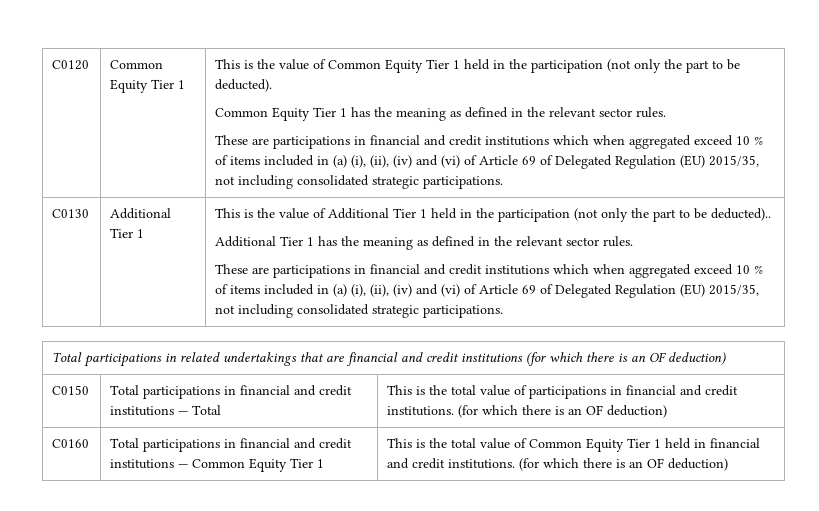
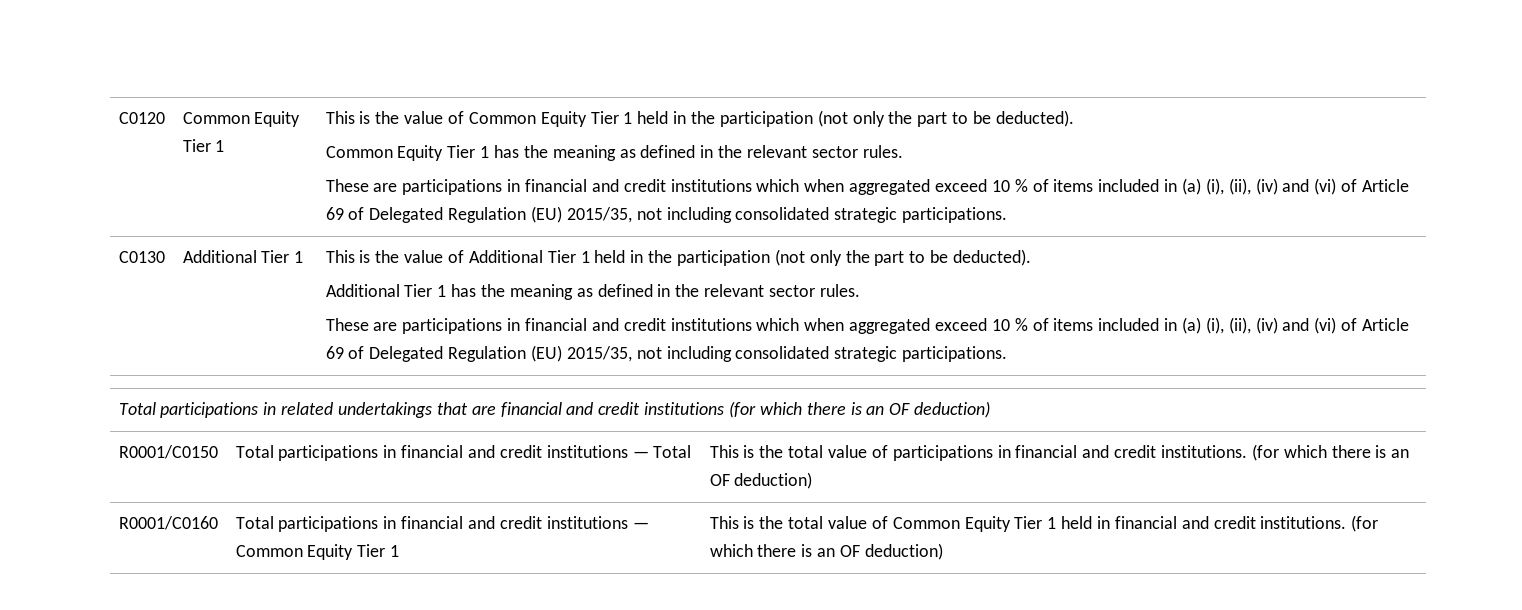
- This is the value of Additional Tier 1 held in the participation (not only the part to be deducted)..
+ This is the value of Additional Tier 1 held in the participation (not only the part to be deducted).
- C0150 | Total participations in financial and credit institutions — Total | This is the total value of participations in financial and credit institutions. (for which there is an OF deduction)
+ R0001/C0150 | Total participations in financial and credit institutions — Total | This is the total value of participations in financial and credit institutions. (for which there is an OF deduction)
- C0160 | Total participations in financial and credit institutions — Common Equity Tier 1 | This is the total value of Common Equity Tier 1 held in financial and credit institutions. (for which there is an OF deduction)
+ R0001/C0160 | Total participations in financial and credit institutions — Common Equity Tier 1 | This is the total value of Common Equity Tier 1 held in financial and credit institutions. (for which there is an OF deduction)

